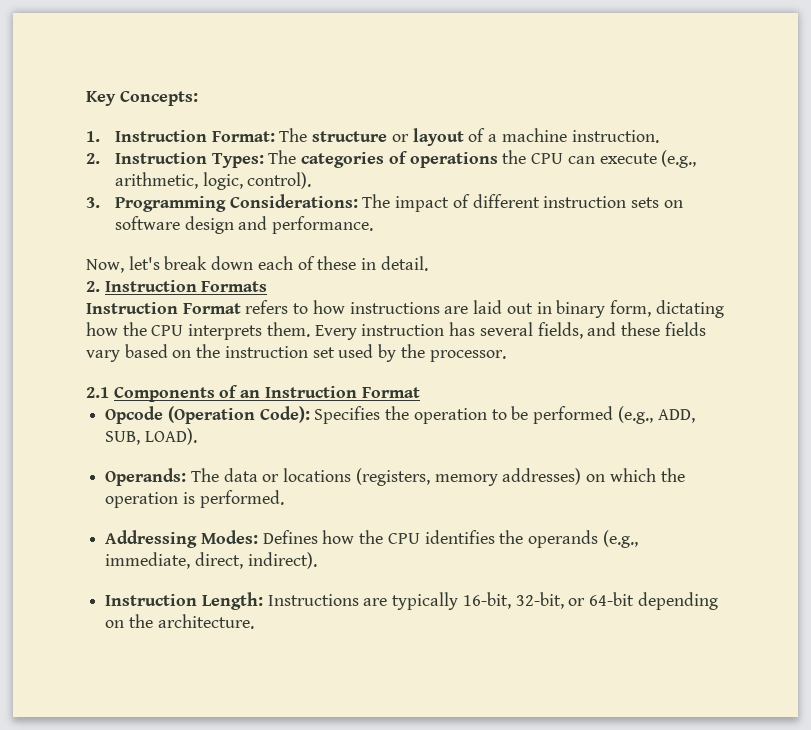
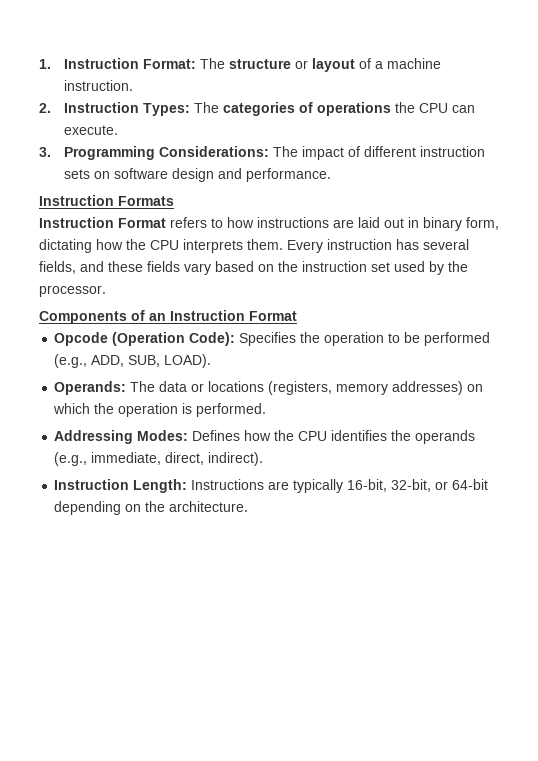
- Key Concepts:
- 2. Instruction Types: The categories of operations the CPU can execute (e.g., arithmetic, logic, control).
+ 2. Instruction Types: The categories of operations the CPU can execute.
- Now, let's break down each of these in detail.
- 2. Instruction Formats
+ Instruction Formats
- 2.1 Components of an Instruction Format
+ Components of an Instruction Format

